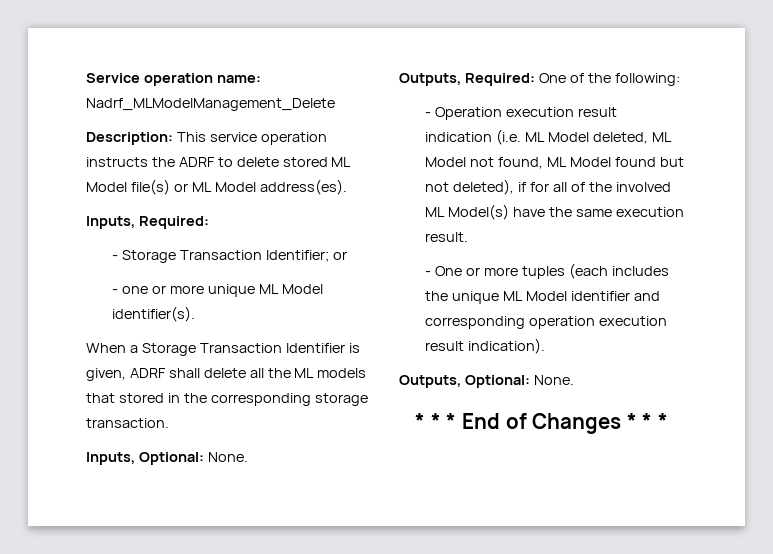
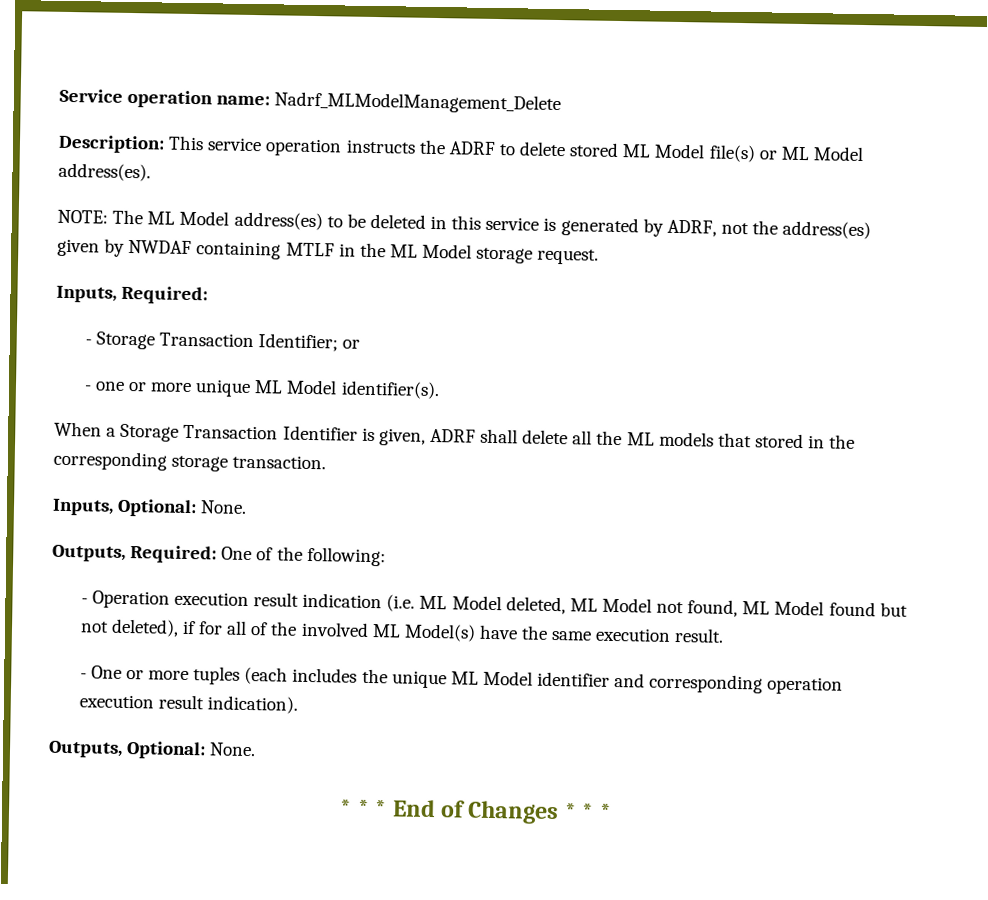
+ NOTE: The ML Model address(es) to be deleted in this service is generated by ADRF, not the address(es) given by NWDAF containing MTLF in the ML Model storage request.

